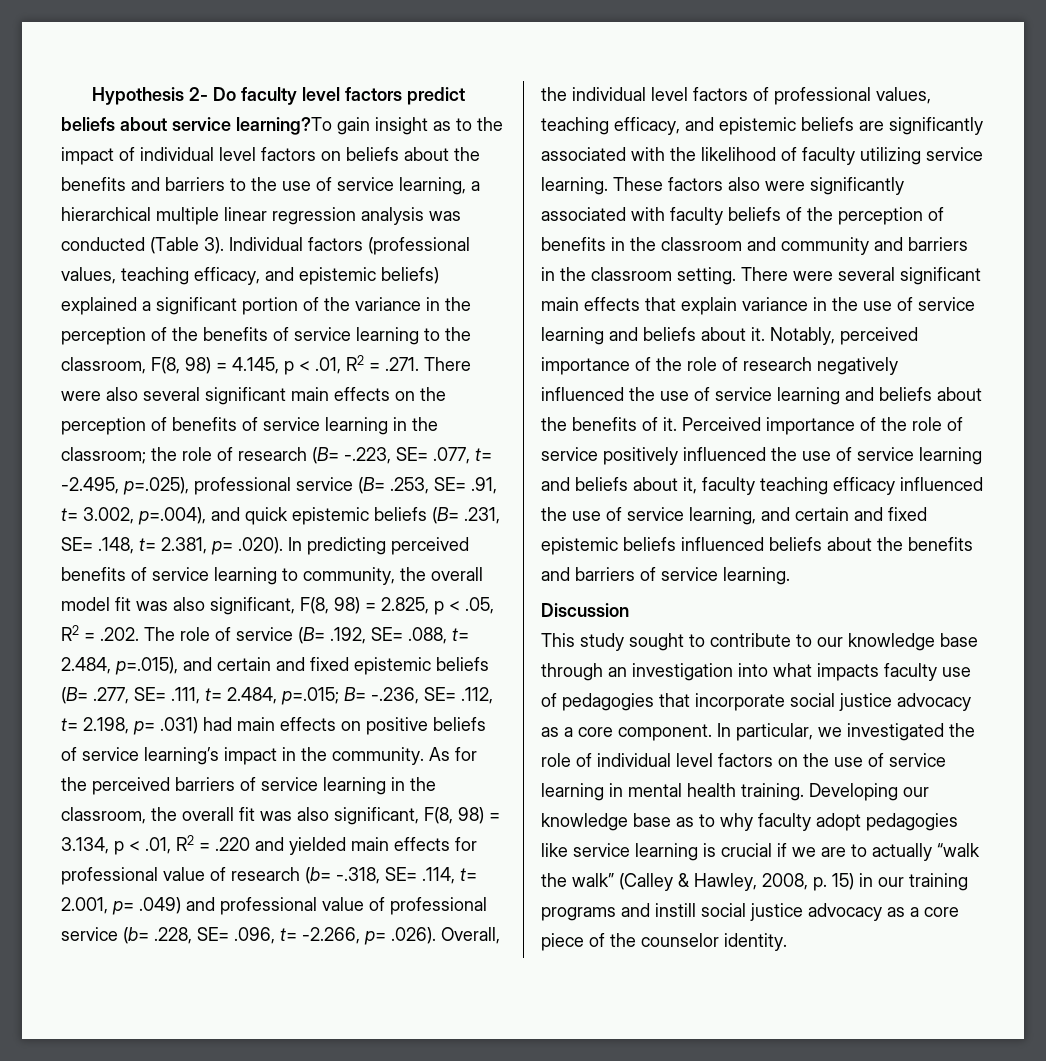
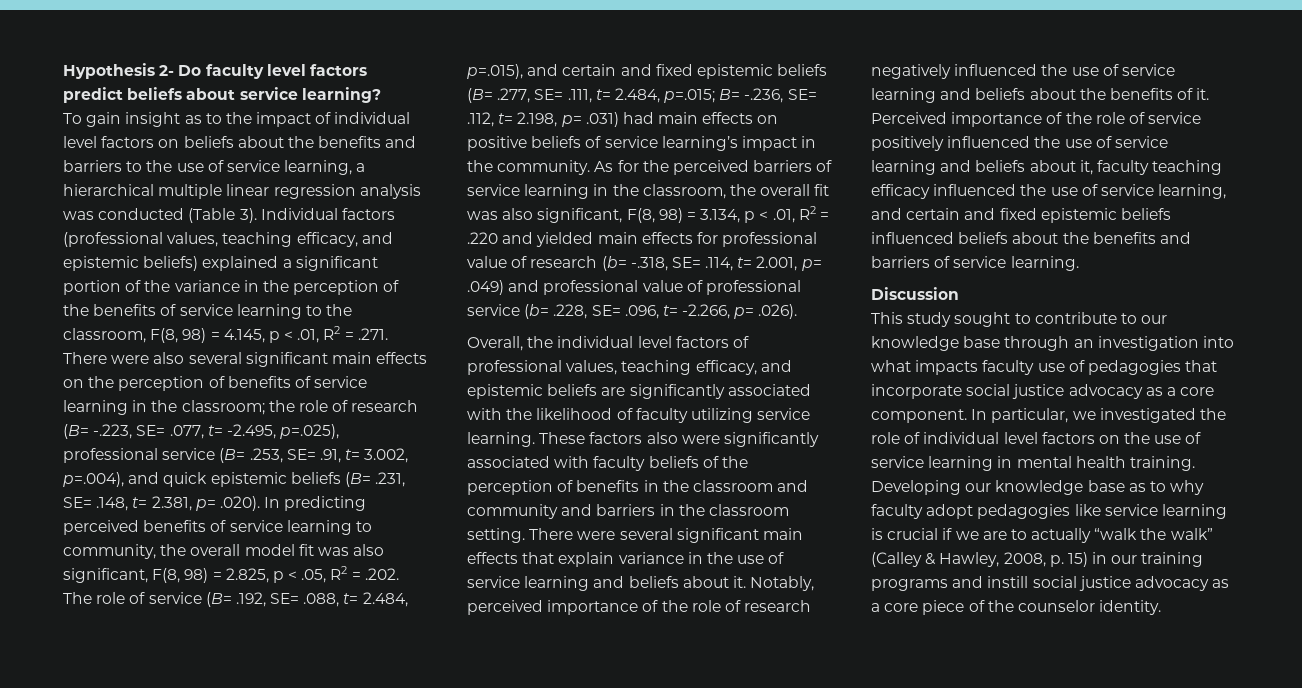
- Hypothesis 2- Do faculty level factors predict beliefs about service learning?To gain insight as to the impact of individual level factors on beliefs about the benefits and barriers to the use of service learning, a hierarchical multiple linear regression analysis was conducted (Table 3).
+ Hypothesis 2- Do faculty level factors predict beliefs about service learning?
+ To gain insight as to the impact of individual level factors on beliefs about the benefits and barriers to the use of service learning, a hierarchical multiple linear regression analysis was conducted (Table 3).
- As for the perceived barriers of service learning in the classroom, the overall fit was also significant, F(8, 98) = 3.134, p < .01, R2 = .220 and yielded main effects for professional value of research (b= -.318, SE= .114, t= 2.001, p= .049) and professional value of professional service (b= .228, SE= .096, t= -2.266, p= .026). Overall, the individual level factors of professional values, teaching efficacy, and epistemic beliefs are significantly associated with the likelihood of faculty utilizing service learning.
+ As for the perceived barriers of service learning in the classroom, the overall fit was also significant, F(8, 98) = 3.134, p < .01, R2 = .220 and yielded main effects for professional value of research (b= -.318, SE= .114, t= 2.001, p= .049) and professional value of professional service (b= .228, SE= .096, t= -2.266, p= .026).
+ Overall, the individual level factors of professional values, teaching efficacy, and epistemic beliefs are significantly associated with the likelihood of faculty utilizing service learning.

